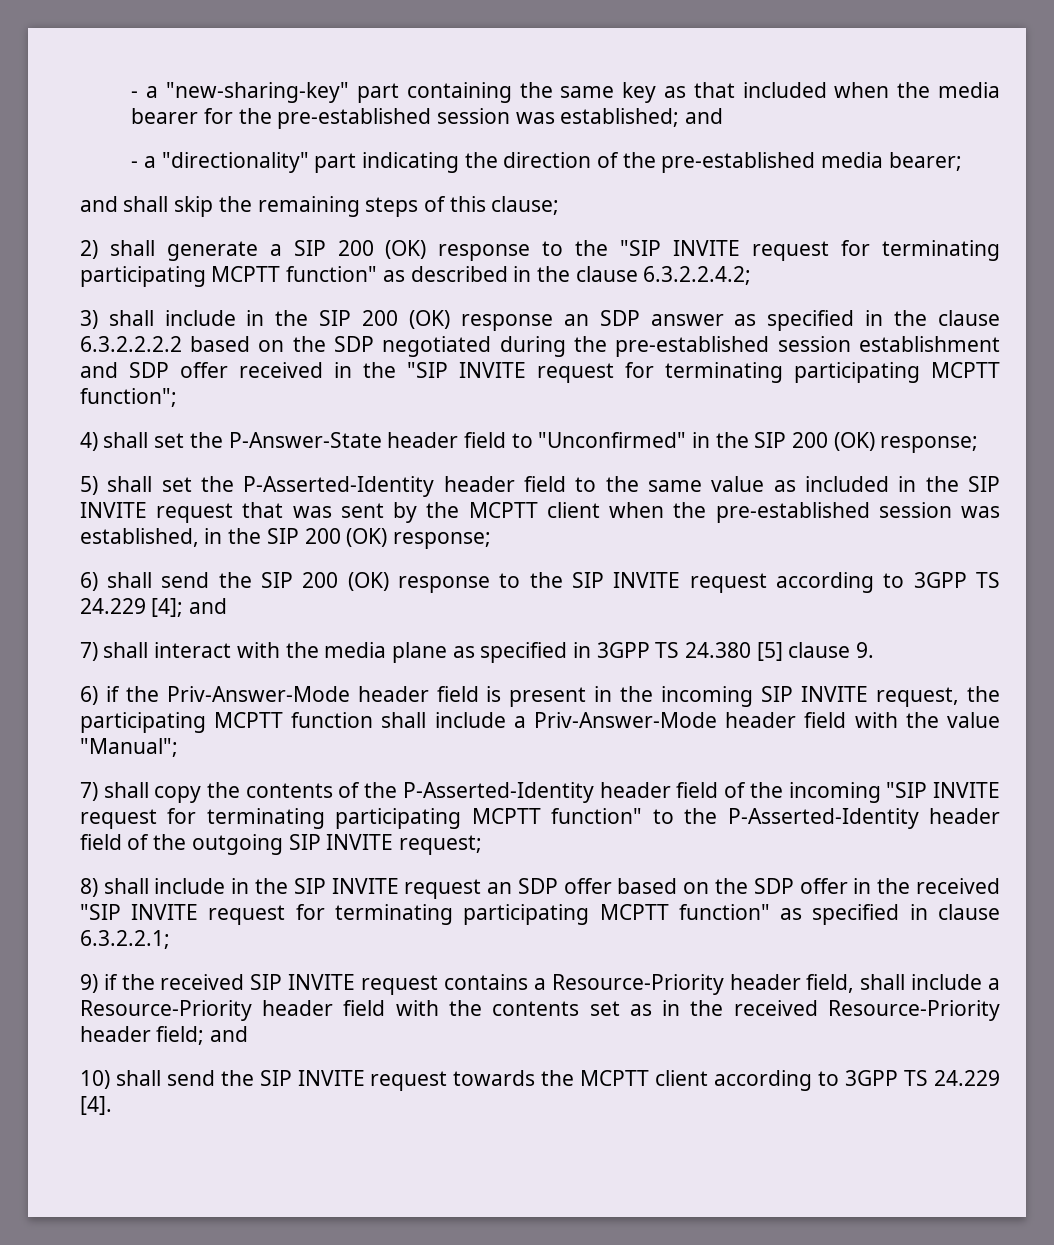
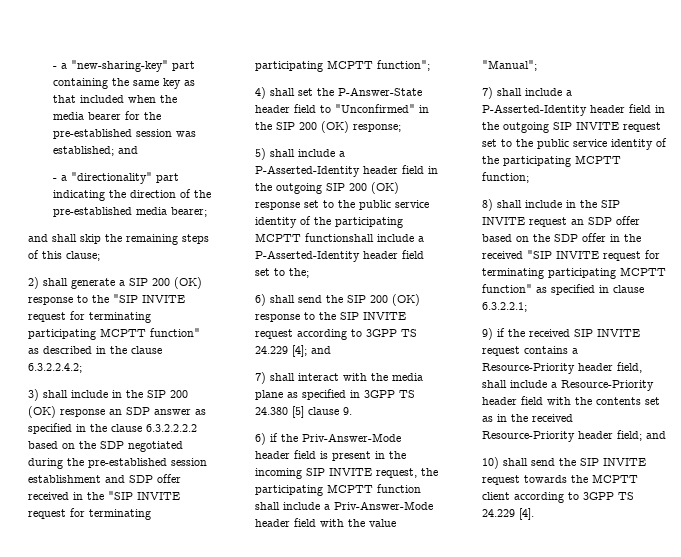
- 5) shall set the P-Asserted-Identity header field to the same value as included in the SIP INVITE request that was sent by the MCPTT client when the pre-established session was established, in the SIP 200 (OK) response;
+ 5) shall include a P-Asserted-Identity header field in the outgoing SIP 200 (OK) response set to the public service identity of the participating MCPTT functionshall include a P-Asserted-Identity header field set to the;
- 7) shall copy the contents of the P-Asserted-Identity header field of the incoming "SIP INVITE request for terminating participating MCPTT function" to the P-Asserted-Identity header field of the outgoing SIP INVITE request;
+ 7) shall include a P-Asserted-Identity header field in the outgoing SIP INVITE request set to the public service identity of the participating MCPTT function;

